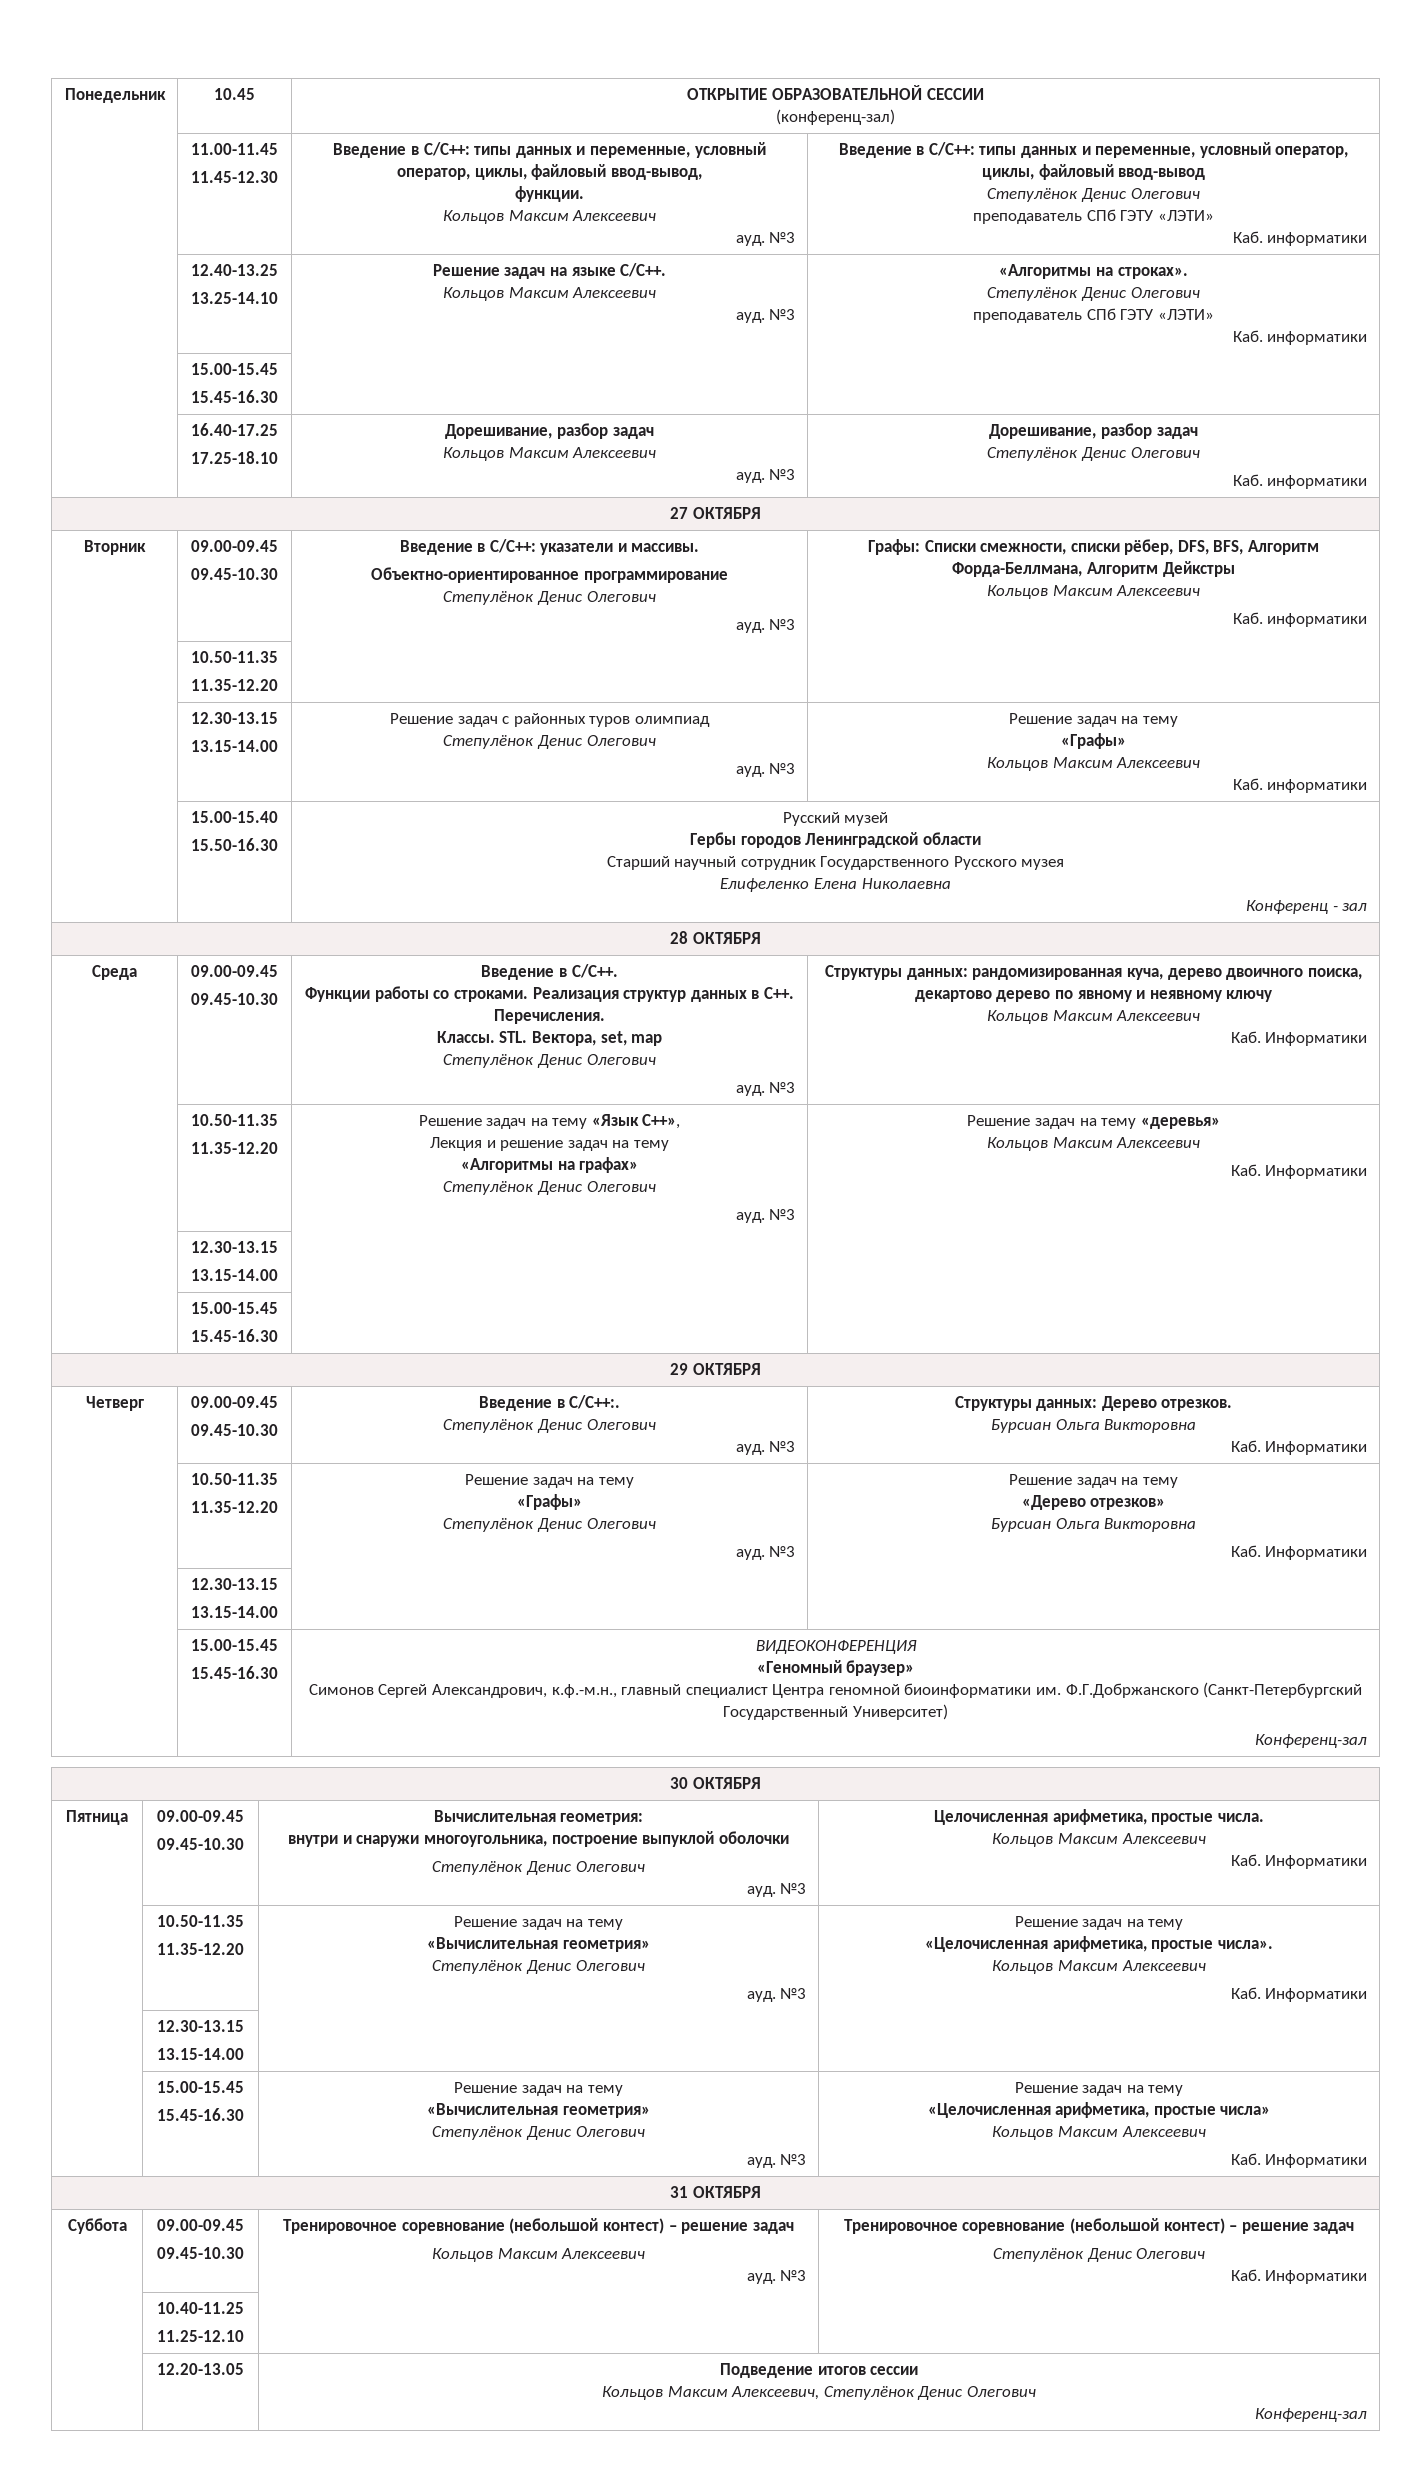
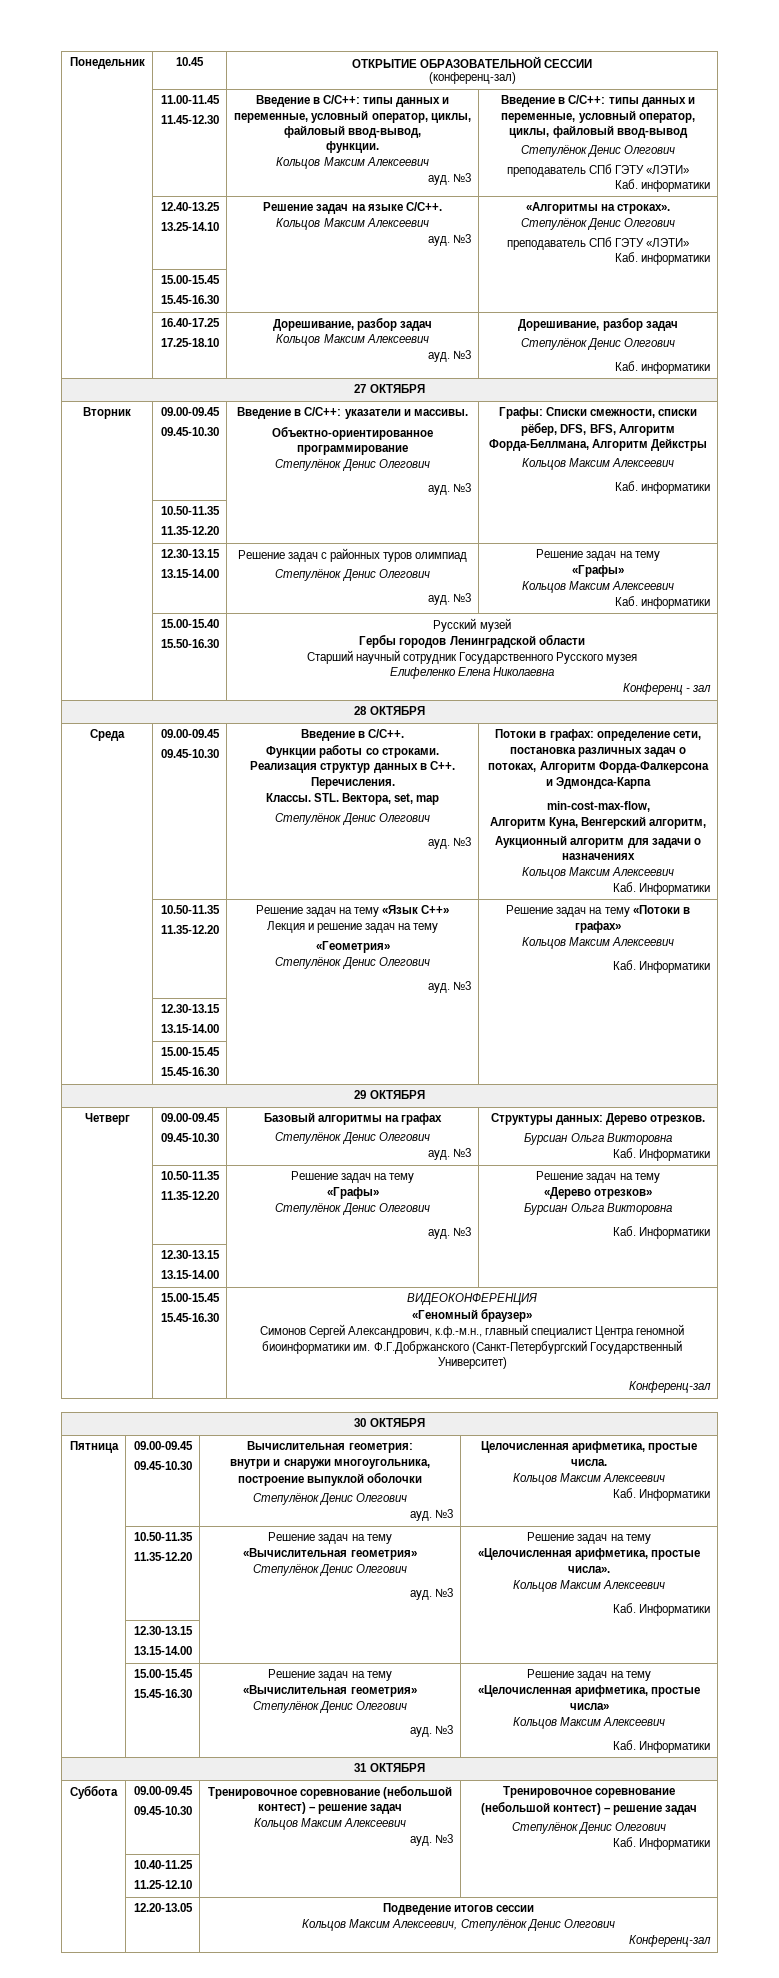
- Структуры данных: рандомизированная куча, дерево двоичного поиска, декартово дерево по явному и неявному ключу
+ Потоки в графах: определение сети, постановка различных задач о потоках, Алгоритм Форда-Фалкерсона и Эдмондса-Карпа
+ min-cost-max-flow,
+ Алгоритм Куна, Венгерский алгоритм,
+ Аукционный алгоритм для задачи о назначениях
  Кольцов Максим Алексеевич
  Каб. Информатики
  | 10.50-11.35
- 11.35-12.20 | Решение задач на тему «Язык C++»,
+ 11.35-12.20 | Решение задач на тему «Язык C++»
  Лекция и решение задач на тему
- «Алгоритмы на графах»
+ «Геометрия»
  Степулёнок Денис Олегович
- ауд. №3 | Решение задач на тему «деревья»
+ ауд. №3 | Решение задач на тему «Потоки в графах»
  Четверг | 09.00-09.45
- 09.45-10.30 | Введение в C/C++:.
+ 09.45-10.30 | Базовый алгоритмы на графах

